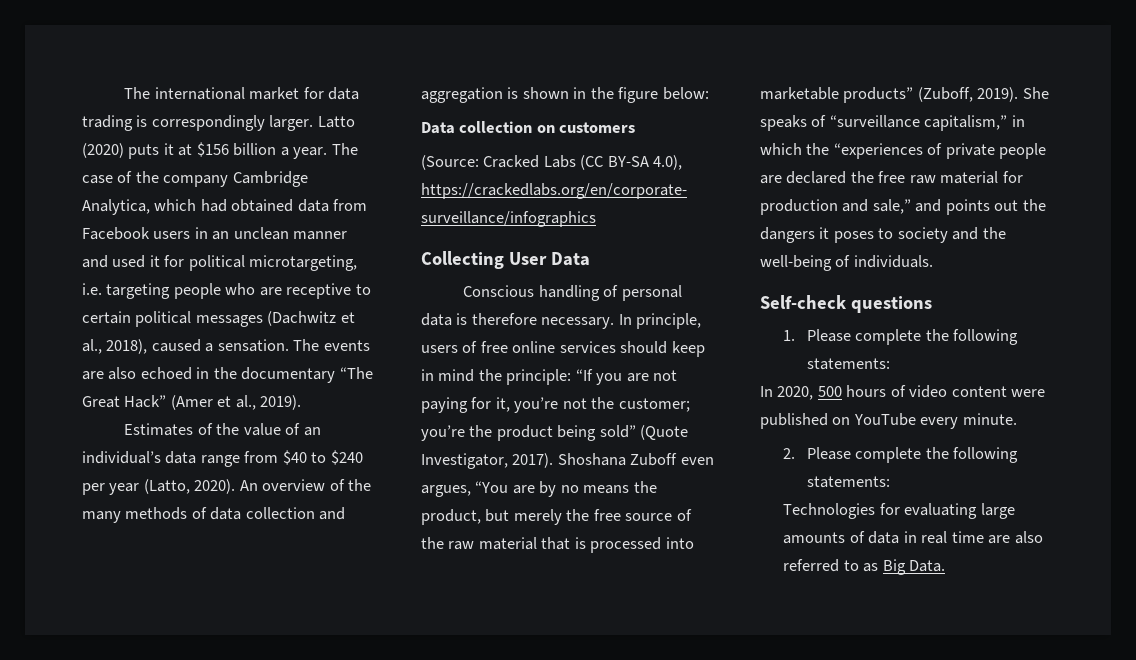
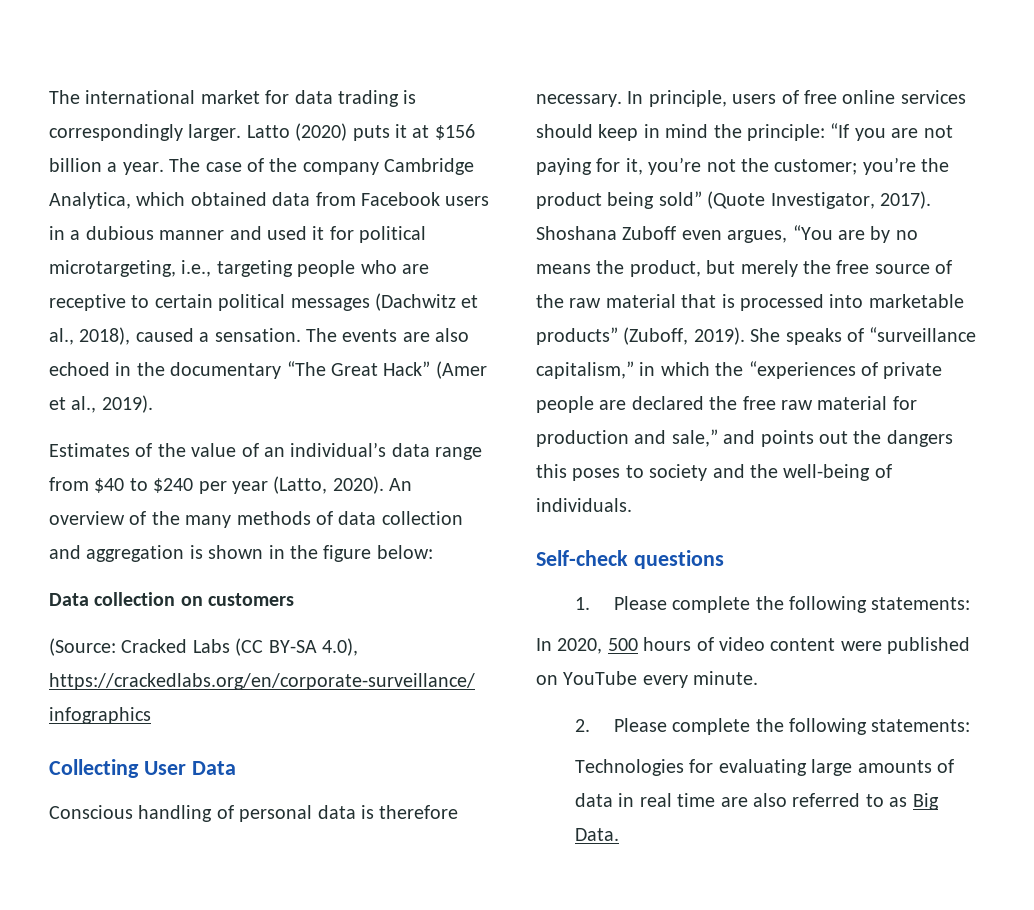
- The case of the company Cambridge Analytica, which had obtained data from Facebook users in an unclean manner and used it for political microtargeting, i.e. targeting people who are receptive to certain political messages (Dachwitz et al., 2018), caused a sensation.
+ The case of the company Cambridge Analytica, which obtained data from Facebook users in a dubious manner and used it for political microtargeting, i.e., targeting people who are receptive to certain political messages (Dachwitz et al., 2018), caused a sensation.
- She speaks of “surveillance capitalism,” in which the “experiences of private people are declared the free raw material for production and sale,” and points out the dangers it poses to society and the well-being of individuals.
+ She speaks of “surveillance capitalism,” in which the “experiences of private people are declared the free raw material for production and sale,” and points out the dangers this poses to society and the well-being of individuals.

